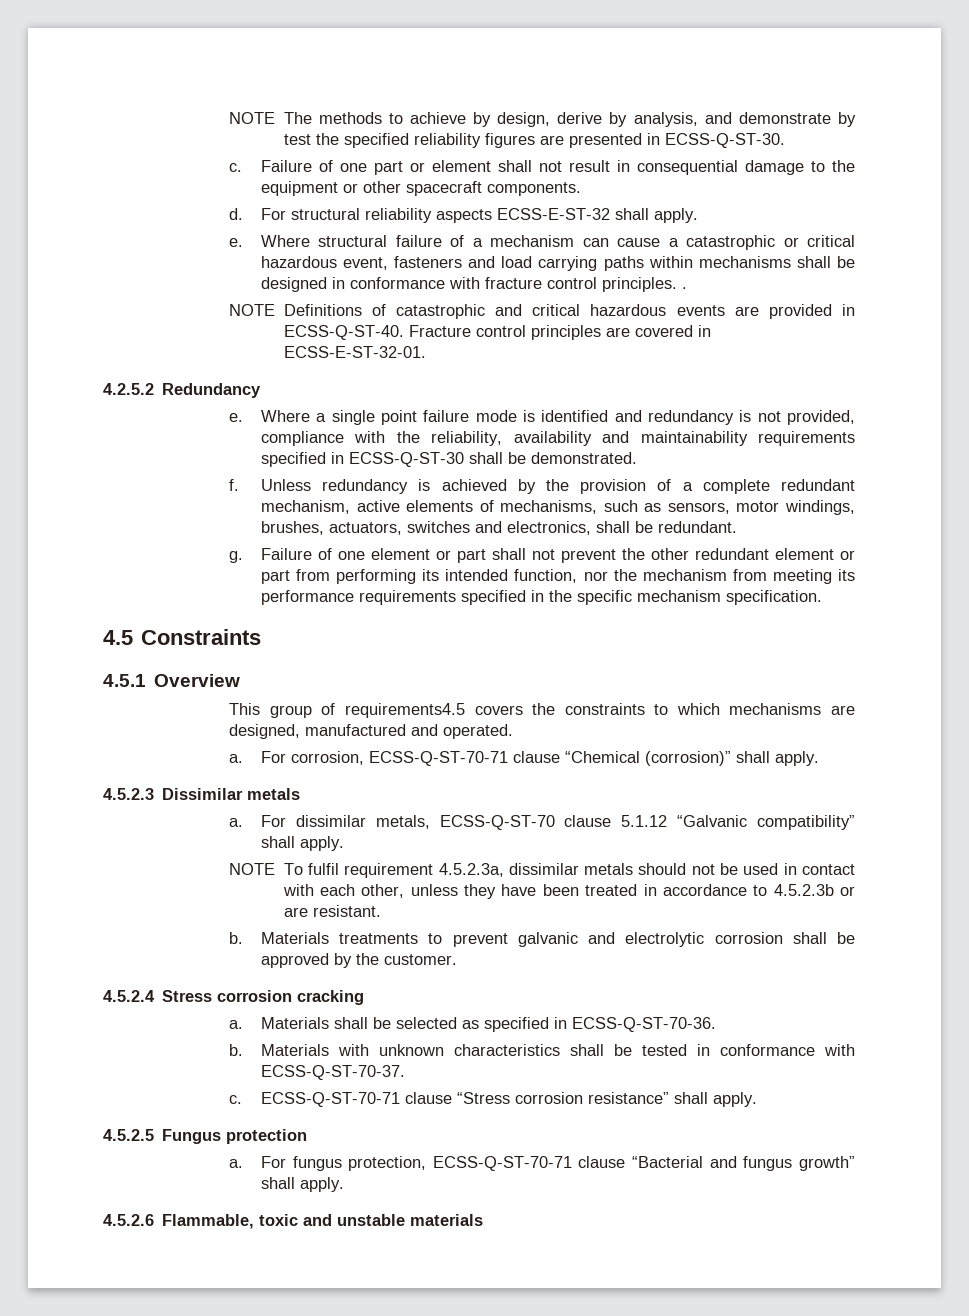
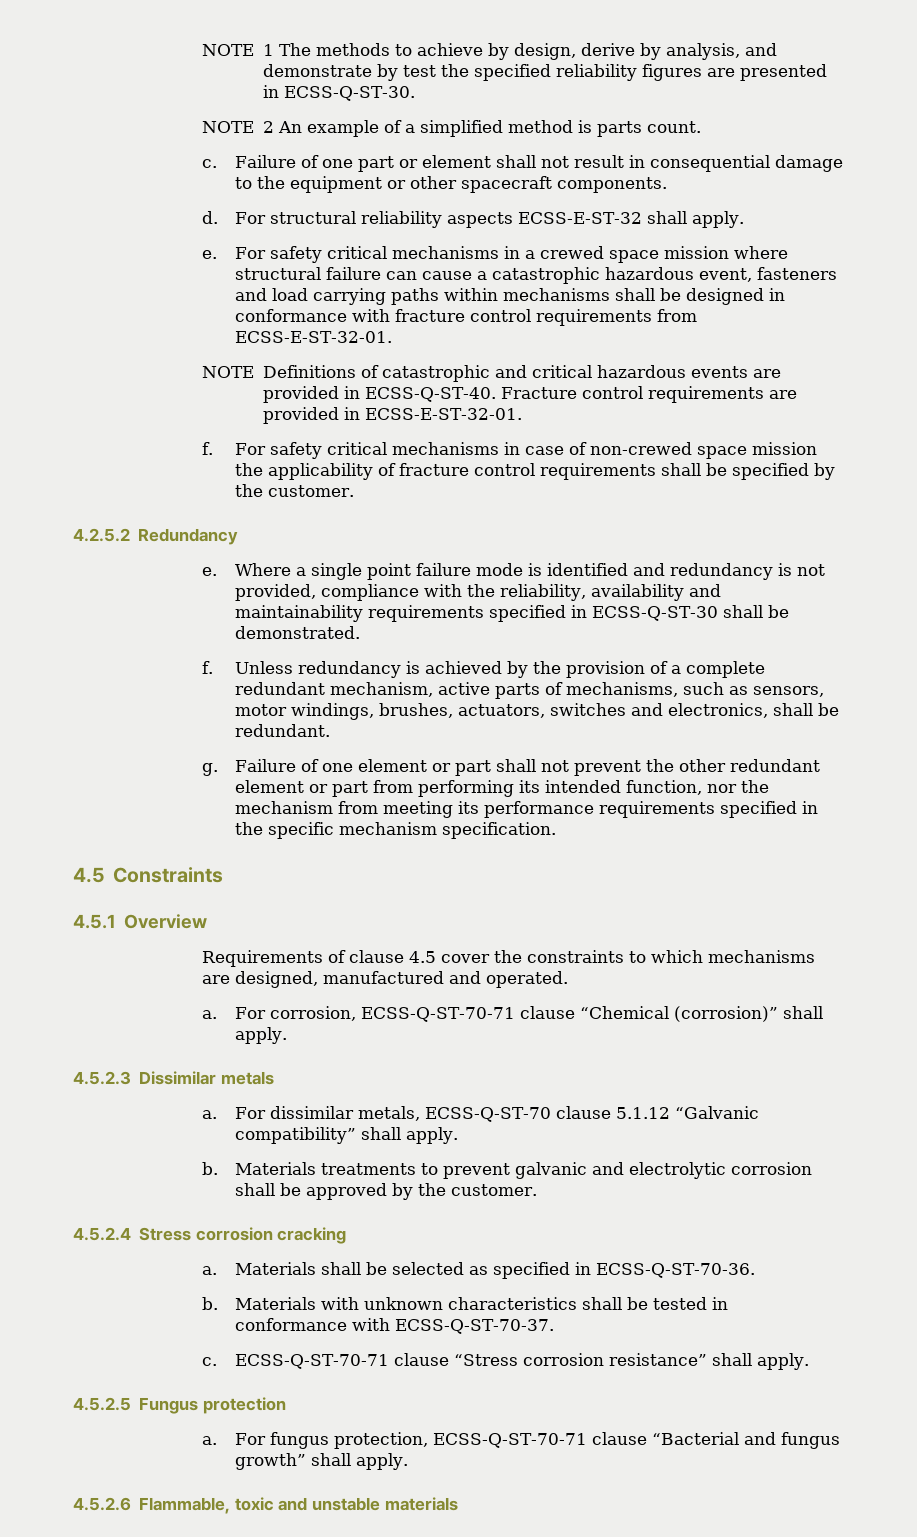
- NOTE The methods to achieve by design, derive by analysis, and demonstrate by test the specified reliability figures are presented in ECSS-Q-ST-30.
+ NOTE 1 The methods to achieve by design, derive by analysis, and demonstrate by test the specified reliability figures are presented in ECSS-Q-ST-30.
+ NOTE 2 An example of a simplified method is parts count.
- Where structural failure of a mechanism can cause a catastrophic or critical hazardous event, fasteners and load carrying paths within mechanisms shall be designed in conformance with fracture control principles. .
+ For safety critical mechanisms in a crewed space mission where structural failure can cause a catastrophic hazardous event, fasteners and load carrying paths within mechanisms shall be designed in conformance with fracture control requirements from ECSS-E-ST-32-01.
- Fracture control principles are covered in ECSS-E-ST-32-01.
+ Fracture control requirements are provided in ECSS-E-ST-32-01.
+ f. For safety critical mechanisms in case of non-crewed space mission the applicability of fracture control requirements shall be specified by the customer.
- Unless redundancy is achieved by the provision of a complete redundant mechanism, active elements of mechanisms, such as sensors, motor windings, brushes, actuators, switches and electronics, shall be redundant.
+ Unless redundancy is achieved by the provision of a complete redundant mechanism, active parts of mechanisms, such as sensors, motor windings, brushes, actuators, switches and electronics, shall be redundant.
- This group of requirements4.5 covers the constraints to which mechanisms are designed, manufactured and operated.
+ Requirements of clause 4.5 cover the constraints to which mechanisms are designed, manufactured and operated.
- NOTE To fulfil requirement 4.5.2.3a, dissimilar metals should not be used in contact with each other, unless they have been treated in accordance to 4.5.2.3b or are resistant.

